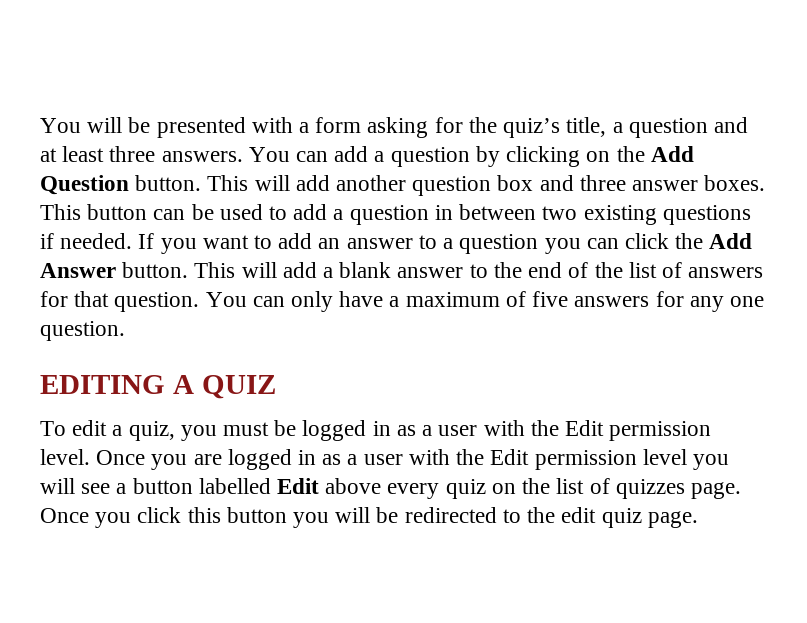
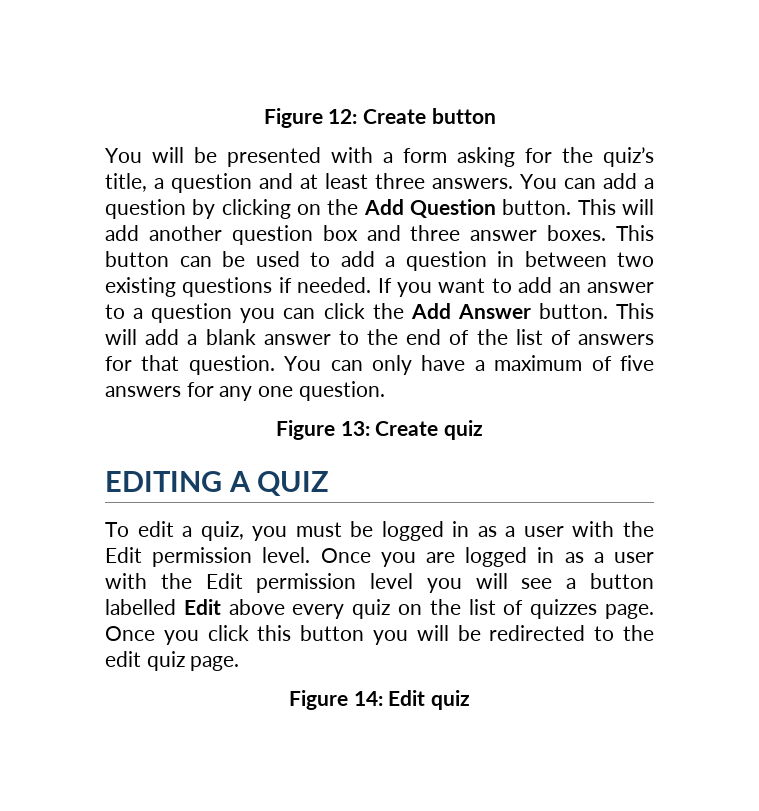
+ Figure 12: Create button
+ Figure 13: Create quiz
+ Figure 14: Edit quiz

